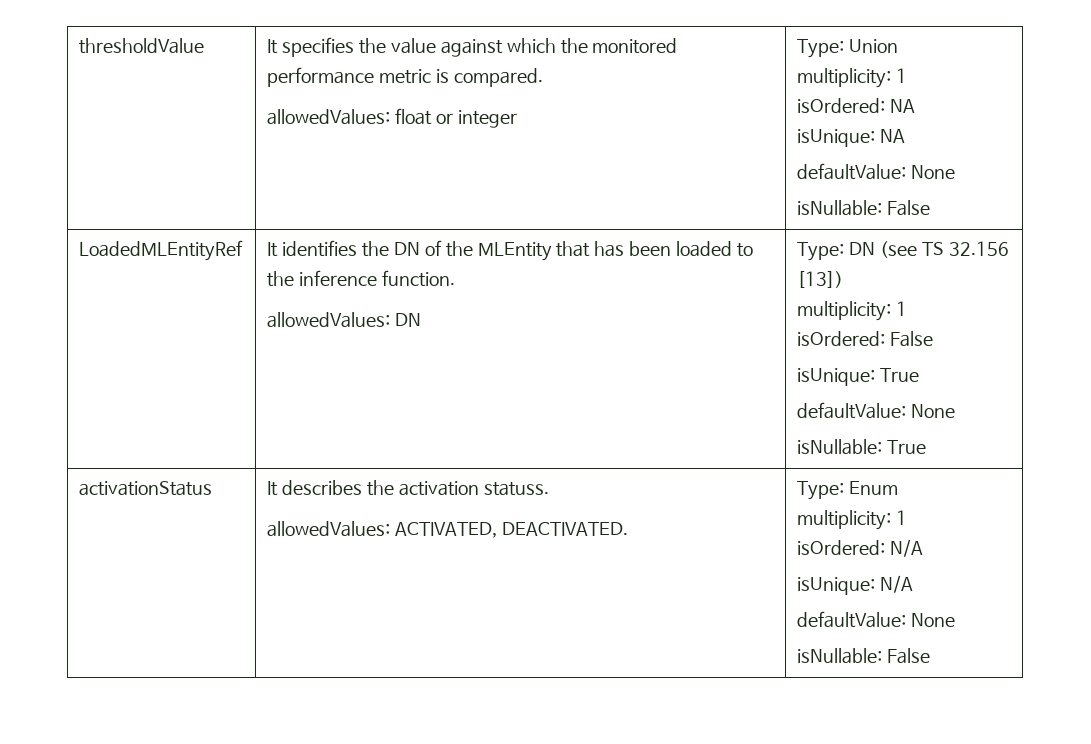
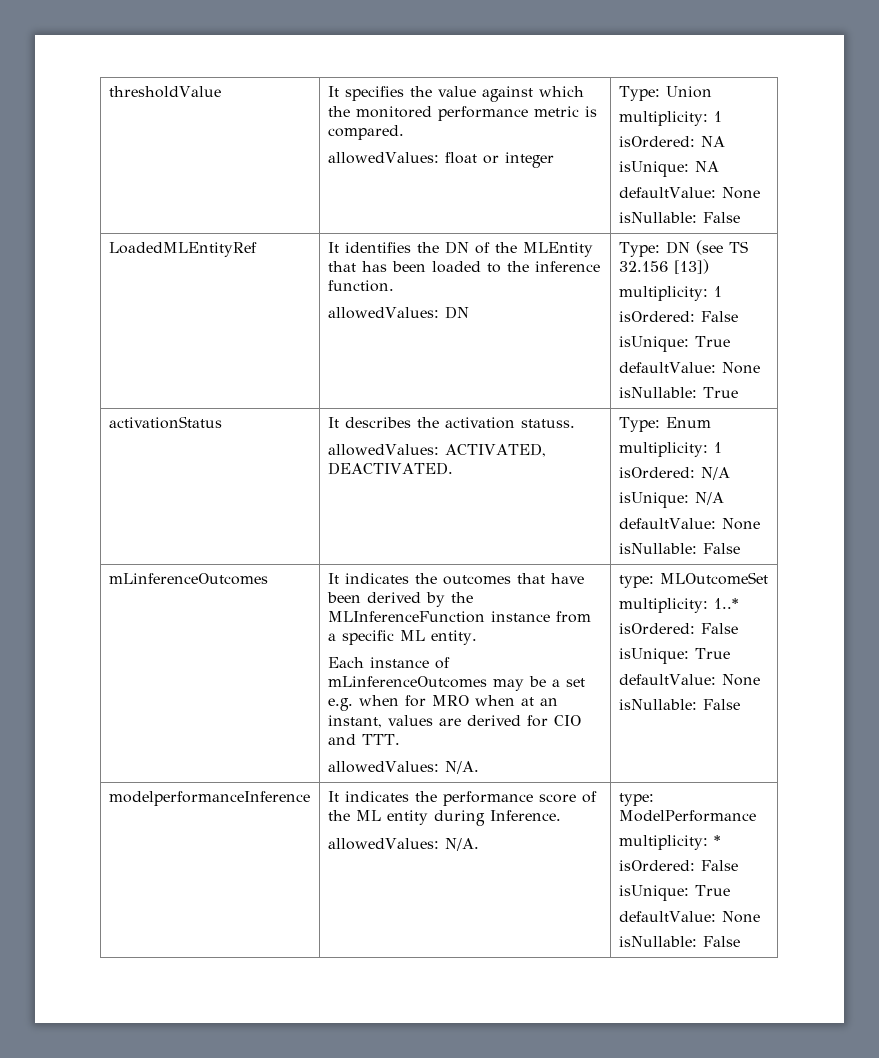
+ mLinferenceOutcomes | It indicates the outcomes that have been derived by the MLInferenceFunction instance from a specific ML entity.
+ Each instance of mLinferenceOutcomes may be a set e.g. when for MRO when at an instant, values are derived for CIO and TTT.
+ allowedValues: N/A. | type: MLOutcomeSet
+ multiplicity: 1..*
+ isOrdered: False
+ isUnique: True
+ defaultValue: None
+ isNullable: False
+ modelperformanceInference | It indicates the performance score of the ML entity during Inference.
+ allowedValues: N/A. | type: ModelPerformance
+ multiplicity: *
+ isOrdered: False
+ isUnique: True
+ defaultValue: None
+ isNullable: False

